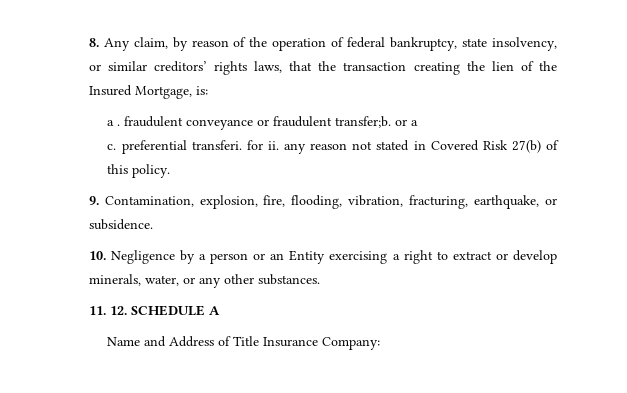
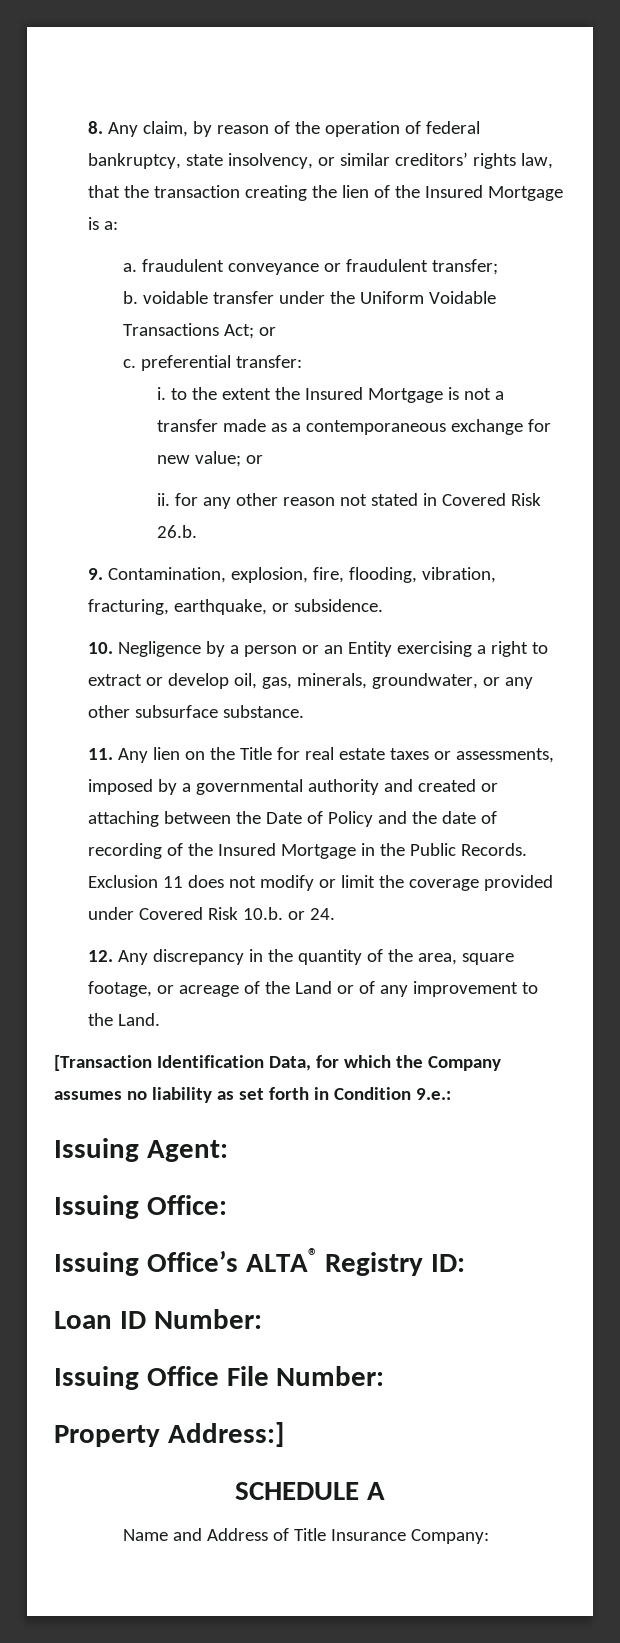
- 8. Any claim, by reason of the operation of federal bankruptcy, state insolvency, or similar creditors’ rights laws, that the transaction creating the lien of the Insured Mortgage, is:
- a . fraudulent conveyance or fraudulent transfer;b. or a
+ 8. Any claim, by reason of the operation of federal bankruptcy, state insolvency, or similar creditors’ rights law, that the transaction creating the lien of the Insured Mortgage is a:
+ a. fraudulent conveyance or fraudulent transfer;
+ b. voidable transfer under the Uniform Voidable Transactions Act; or
- c. preferential transferi. for ii. any reason not stated in Covered Risk 27(b) of this policy.
+ c. preferential transfer:
+ i. to the extent the Insured Mortgage is not a transfer made as a contemporaneous exchange for new value; or
+ ii. for any other reason not stated in Covered Risk 26.b.
- 10. Negligence by a person or an Entity exercising a right to extract or develop minerals, water, or any other substances.
+ 10. Negligence by a person or an Entity exercising a right to extract or develop oil, gas, minerals, groundwater, or any other subsurface substance.
- 11. 12. SCHEDULE A
+ 11. Any lien on the Title for real estate taxes or assessments, imposed by a governmental authority and created or attaching between the Date of Policy and the date of recording of the Insured Mortgage in the Public Records. Exclusion 11 does not modify or limit the coverage provided under Covered Risk 10.b. or 24.
+ 12. Any discrepancy in the quantity of the area, square footage, or acreage of the Land or of any improvement to the Land.
+ [Transaction Identification Data, for which the Company assumes no liability as set forth in Condition 9.e.:
+ Issuing Agent:
+ Issuing Office:
+ Issuing Office’s ALTA® Registry ID:
+ Loan ID Number:
+ Issuing Office File Number:
+ Property Address:]
+ SCHEDULE A

